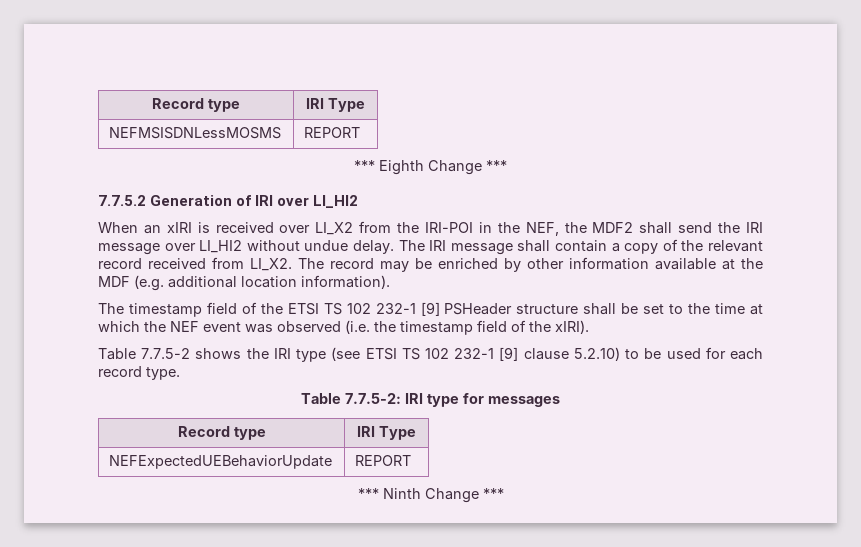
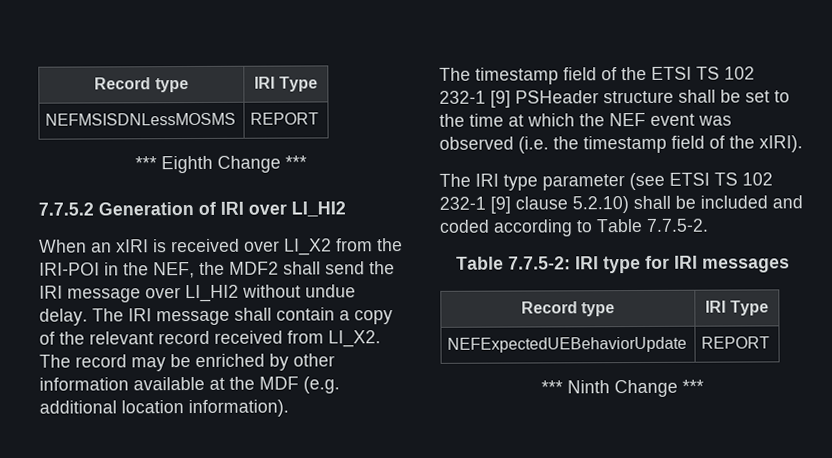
- Table 7.7.5-2 shows the IRI type (see ETSI TS 102 232-1 [9] clause 5.2.10) to be used for each record type.
+ The IRI type parameter (see ETSI TS 102 232-1 [9] clause 5.2.10) shall be included and coded according to Table 7.7.5-2.
- Table 7.7.5-2: IRI type for messages
+ Table 7.7.5-2: IRI type for IRI messages

